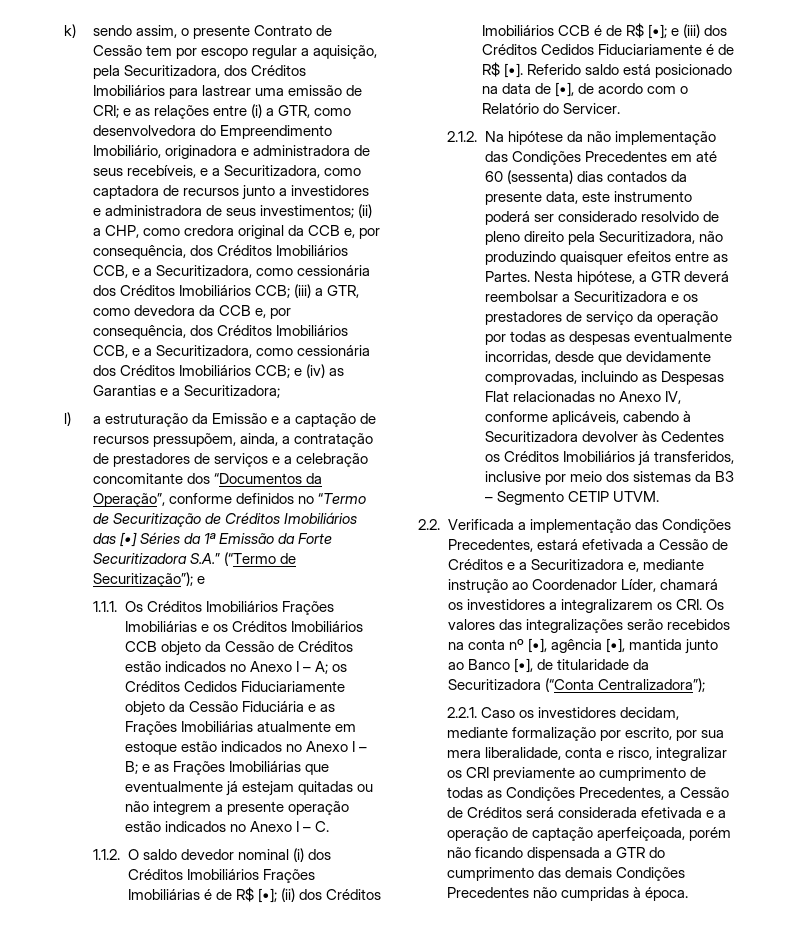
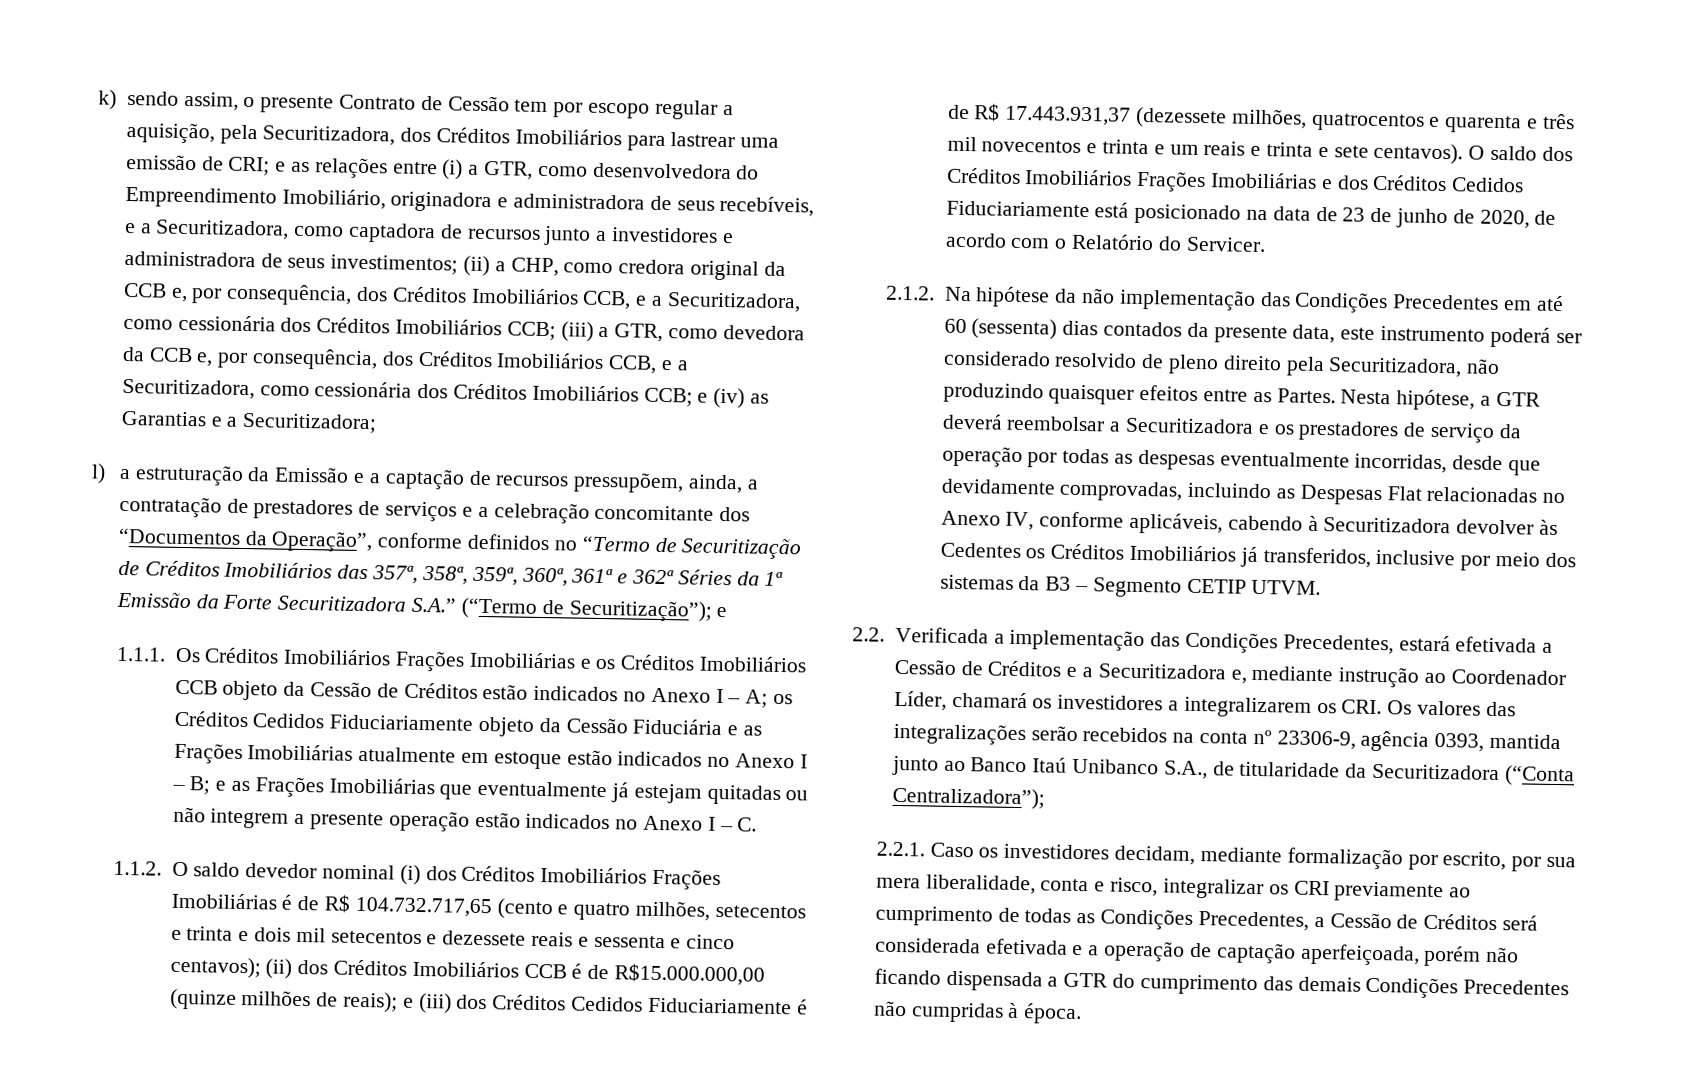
- l) a estruturação da Emissão e a captação de recursos pressupõem, ainda, a contratação de prestadores de serviços e a celebração concomitante dos “Documentos da Operação”, conforme definidos no “Termo de Securitização de Créditos Imobiliários das [•] Séries da 1ª Emissão da Forte Securitizadora S.A.” (“Termo de Securitização”); e
+ l) a estruturação da Emissão e a captação de recursos pressupõem, ainda, a contratação de prestadores de serviços e a celebração concomitante dos “Documentos da Operação”, conforme definidos no “Termo de Securitização de Créditos Imobiliários das 357ª, 358ª, 359ª, 360ª, 361ª e 362ª Séries da 1ª Emissão da Forte Securitizadora S.A.” (“Termo de Securitização”); e
- 1.1.2. O saldo devedor nominal (i) dos Créditos Imobiliários Frações Imobiliárias é de R$ [•]; (ii) dos Créditos Imobiliários CCB é de R$ [•]; e (iii) dos Créditos Cedidos Fiduciariamente é de R$ [•]. Referido saldo está posicionado na data de [•], de acordo com o Relatório do Servicer.
+ 1.1.2. O saldo devedor nominal (i) dos Créditos Imobiliários Frações Imobiliárias é de R$ 104.732.717,65 (cento e quatro milhões, setecentos e trinta e dois mil setecentos e dezessete reais e sessenta e cinco centavos); (ii) dos Créditos Imobiliários CCB é de R$15.000.000,00 (quinze milhões de reais); e (iii) dos Créditos Cedidos Fiduciariamente é de R$ 17.443.931,37 (dezessete milhões, quatrocentos e quarenta e três mil novecentos e trinta e um reais e trinta e sete centavos). O saldo dos Créditos Imobiliários Frações Imobiliárias e dos Créditos Cedidos Fiduciariamente está posicionado na data de 23 de junho de 2020, de acordo com o Relatório do Servicer.
- 2.2. Verificada a implementação das Condições Precedentes, estará efetivada a Cessão de Créditos e a Securitizadora e, mediante instrução ao Coordenador Líder, chamará os investidores a integralizarem os CRI. Os valores das integralizações serão recebidos na conta nº [•], agência [•], mantida junto ao Banco [•], de titularidade da Securitizadora (“Conta Centralizadora”);
+ 2.2. Verificada a implementação das Condições Precedentes, estará efetivada a Cessão de Créditos e a Securitizadora e, mediante instrução ao Coordenador Líder, chamará os investidores a integralizarem os CRI. Os valores das integralizações serão recebidos na conta nº 23306-9, agência 0393, mantida junto ao Banco Itaú Unibanco S.A., de titularidade da Securitizadora (“Conta Centralizadora”);

